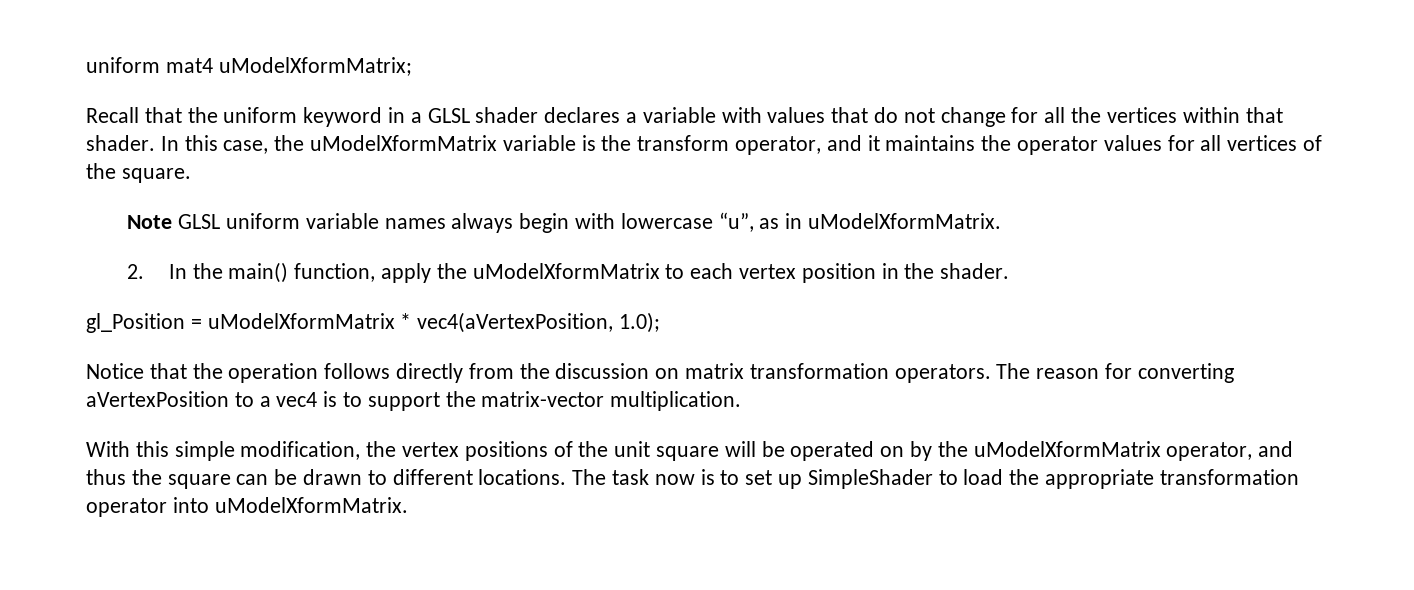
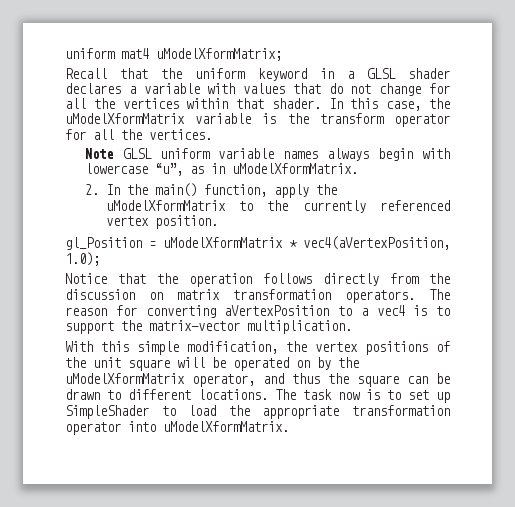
- In this case, the uModelXformMatrix variable is the transform operator, and it maintains the operator values for all vertices of the square.
+ In this case, the uModelXformMatrix variable is the transform operator for all the vertices.
- 2. In the main() function, apply the uModelXformMatrix to each vertex position in the shader.
+ 2. In the main() function, apply the uModelXformMatrix to the currently referenced vertex position.

